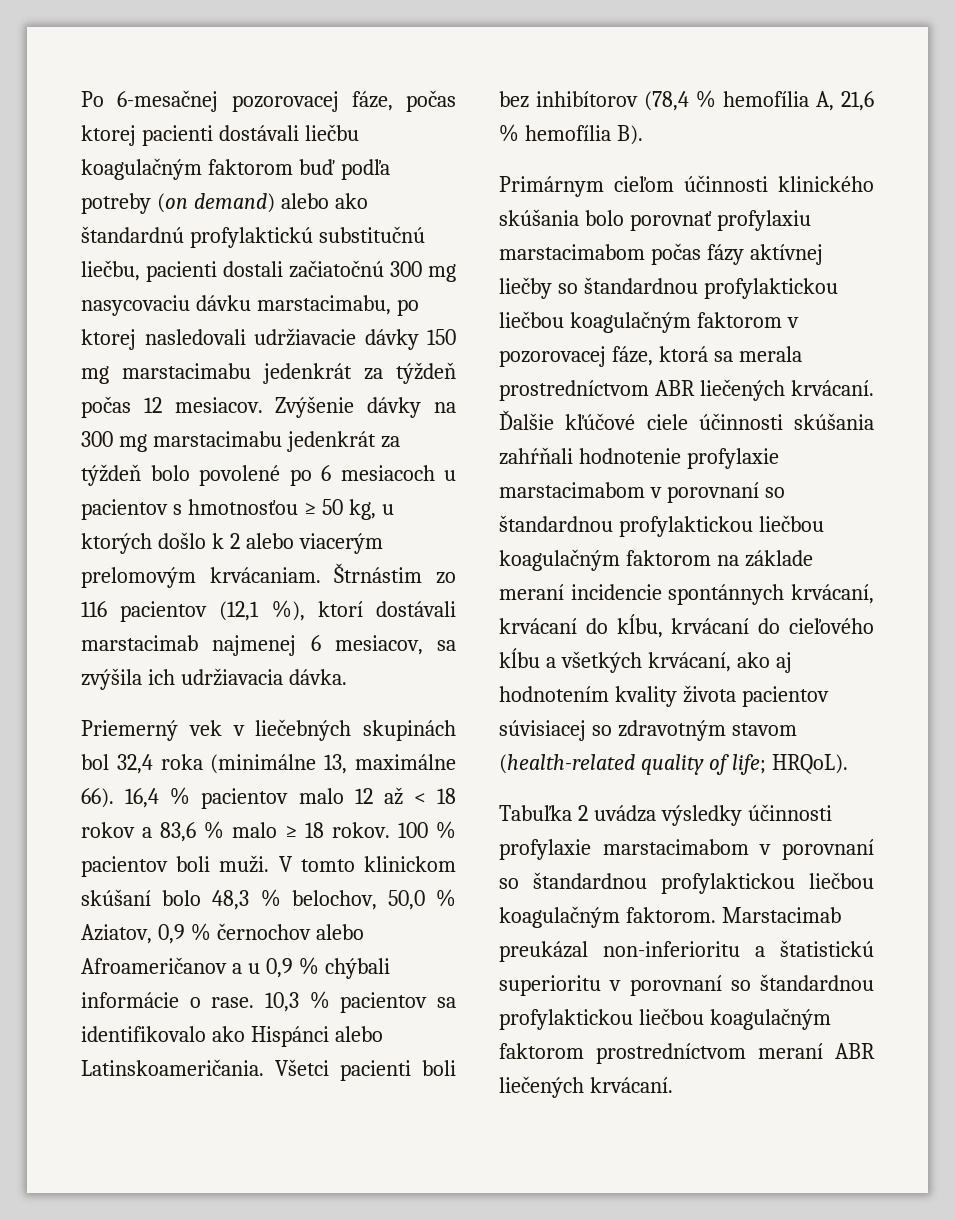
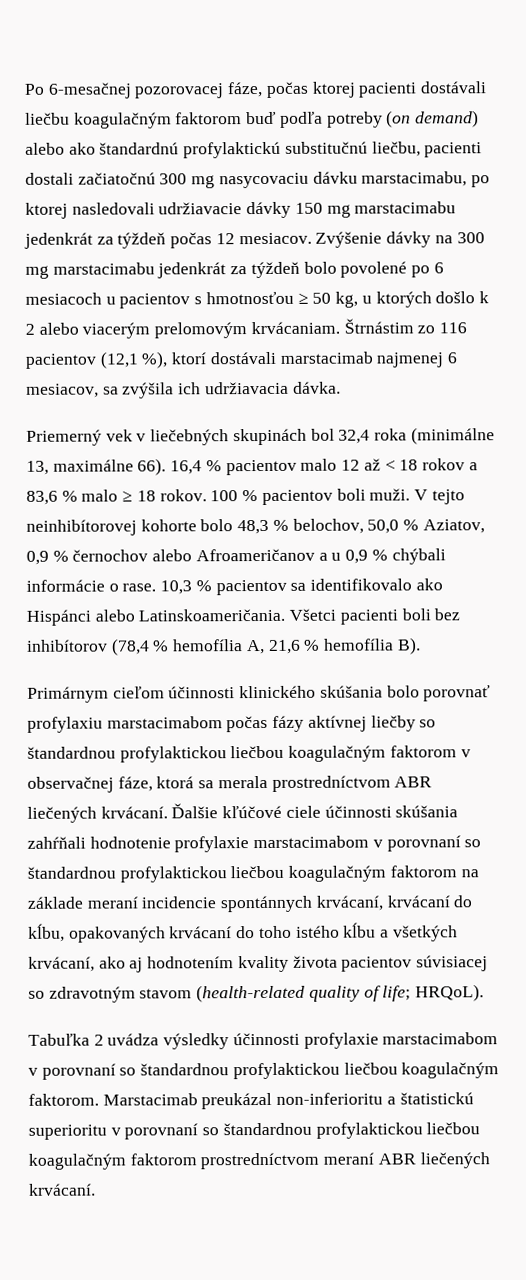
- V tomto klinickom skúšaní bolo 48,3 % belochov, 50,0 % Aziatov, 0,9 % černochov alebo Afroameričanov a u 0,9 % chýbali informácie o rase.
+ V tejto neinhibítorovej kohorte bolo 48,3 % belochov, 50,0 % Aziatov, 0,9 % černochov alebo Afroameričanov a u 0,9 % chýbali informácie o rase.
- Primárnym cieľom účinnosti klinického skúšania bolo porovnať profylaxiu marstacimabom počas fázy aktívnej liečby so štandardnou profylaktickou liečbou koagulačným faktorom v pozorovacej fáze, ktorá sa merala prostredníctvom ABR liečených krvácaní.
+ Primárnym cieľom účinnosti klinického skúšania bolo porovnať profylaxiu marstacimabom počas fázy aktívnej liečby so štandardnou profylaktickou liečbou koagulačným faktorom v observačnej fáze, ktorá sa merala prostredníctvom ABR liečených krvácaní.
- Ďalšie kľúčové ciele účinnosti skúšania zahŕňali hodnotenie profylaxie marstacimabom v porovnaní so štandardnou profylaktickou liečbou koagulačným faktorom na základe meraní incidencie spontánnych krvácaní, krvácaní do kĺbu, krvácaní do cieľového kĺbu a všetkých krvácaní, ako aj hodnotením kvality života pacientov súvisiacej so zdravotným stavom (health-related quality of life; HRQoL).
+ Ďalšie kľúčové ciele účinnosti skúšania zahŕňali hodnotenie profylaxie marstacimabom v porovnaní so štandardnou profylaktickou liečbou koagulačným faktorom na základe meraní incidencie spontánnych krvácaní, krvácaní do kĺbu, opakovaných krvácaní do toho istého kĺbu a všetkých krvácaní, ako aj hodnotením kvality života pacientov súvisiacej so zdravotným stavom (health-related quality of life; HRQoL).

